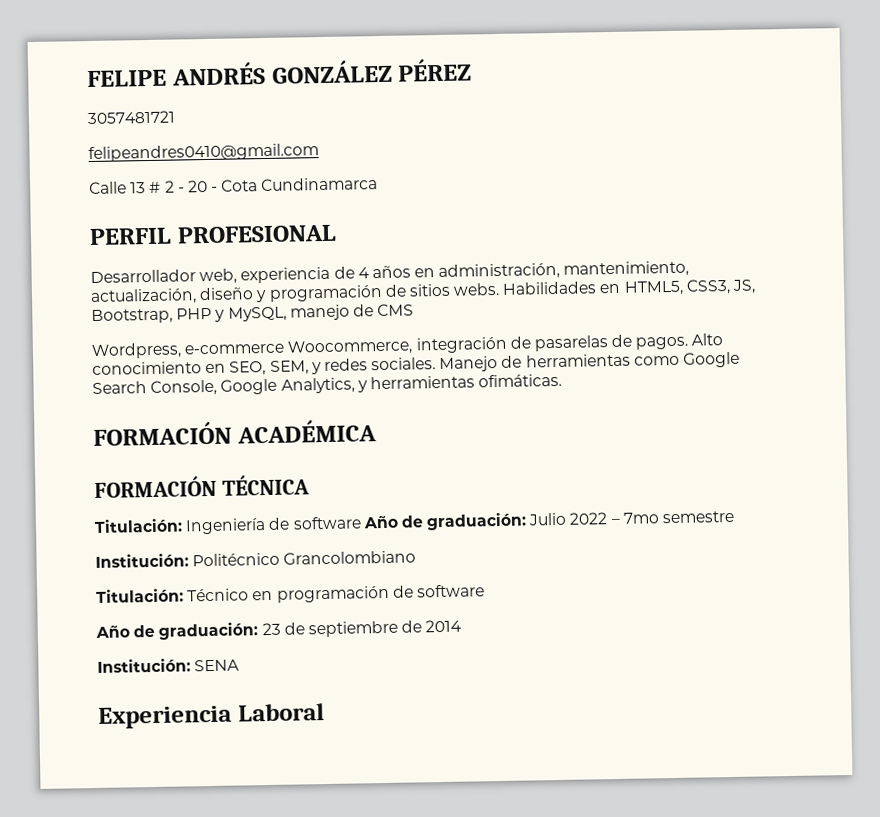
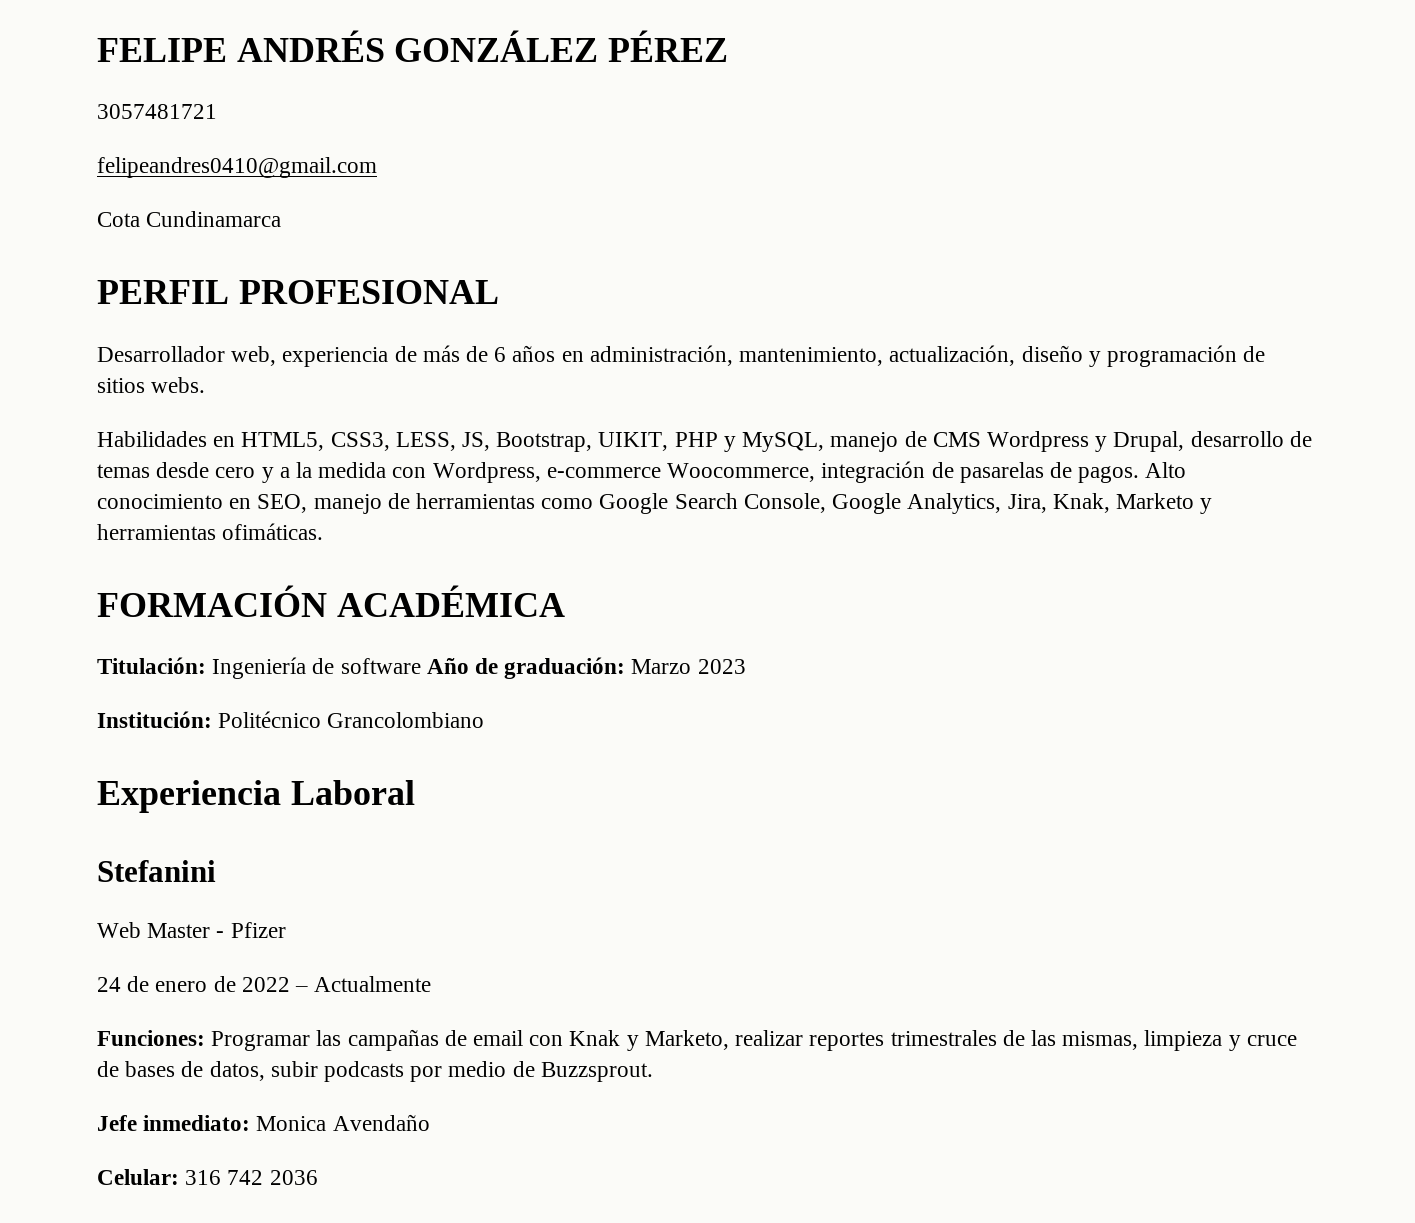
- Calle 13 # 2 - 20 - Cota Cundinamarca
+ Cota Cundinamarca
- Desarrollador web, experiencia de 4 años en administración, mantenimiento, actualización, diseño y programación de sitios webs. Habilidades en HTML5, CSS3, JS, Bootstrap, PHP y MySQL, manejo de CMS
- Wordpress, e-commerce Woocommerce, integración de pasarelas de pagos.
+ Desarrollador web, experiencia de más de 6 años en administración, mantenimiento, actualización, diseño y programación de sitios webs.
+ Habilidades en HTML5, CSS3, LESS, JS, Bootstrap, UIKIT, PHP y MySQL, manejo de CMS Wordpress y Drupal, desarrollo de temas desde cero y a la medida con Wordpress, e-commerce Woocommerce, integración de pasarelas de pagos.
- Alto conocimiento en SEO, SEM, y redes sociales. Manejo de herramientas como Google Search Console, Google Analytics, y herramientas ofimáticas.
+ Alto conocimiento en SEO, manejo de herramientas como Google Search Console, Google Analytics, Jira, Knak, Marketo y herramientas ofimáticas.
- FORMACIÓN TÉCNICA
- Titulación: Ingeniería de software Año de graduación: Julio 2022 – 7mo semestre
+ Titulación: Ingeniería de software Año de graduación: Marzo 2023
  Institución: Politécnico Grancolombiano
- Titulación: Técnico en programación de software
- Año de graduación: 23 de septiembre de 2014
- Institución: SENA
  Experiencia Laboral
+ Stefanini
+ Web Master - Pfizer
+ 24 de enero de 2022 – Actualmente
+ Funciones: Programar las campañas de email con Knak y Marketo, realizar reportes trimestrales de las mismas, limpieza y cruce de bases de datos, subir podcasts por medio de Buzzsprout.
+ Jefe inmediato: Monica Avendaño
+ Celular: 316 742 2036

